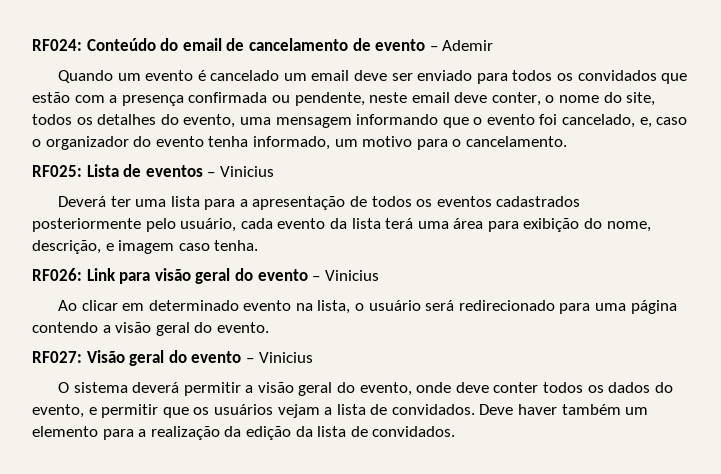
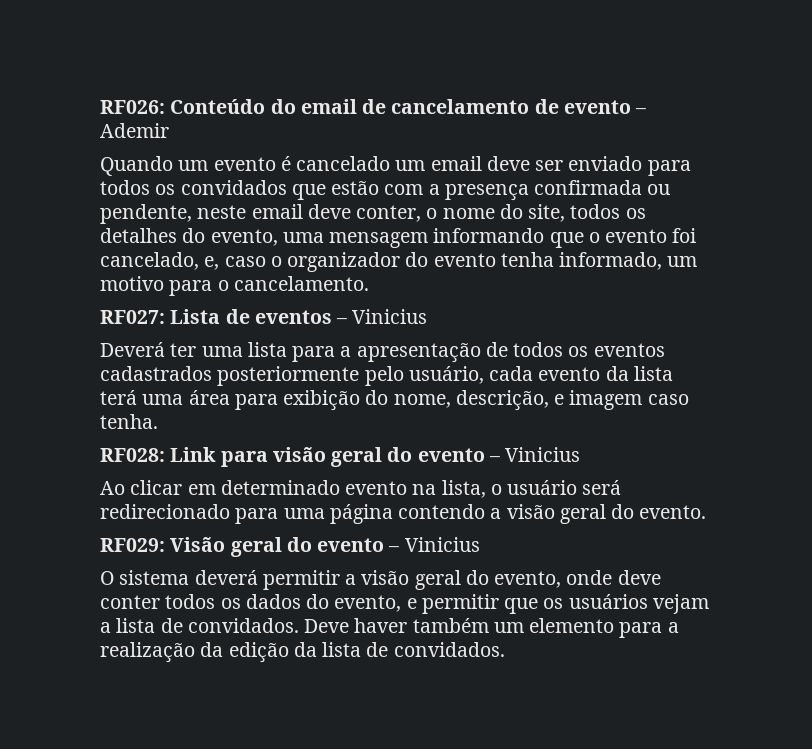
- RF024: Conteúdo do email de cancelamento de evento – Ademir
+ RF026: Conteúdo do email de cancelamento de evento – Ademir
- RF025: Lista de eventos – Vinicius
+ RF027: Lista de eventos – Vinicius
- RF026: Link para visão geral do evento – Vinicius
+ RF028: Link para visão geral do evento – Vinicius
- RF027: Visão geral do evento – Vinicius
+ RF029: Visão geral do evento – Vinicius

